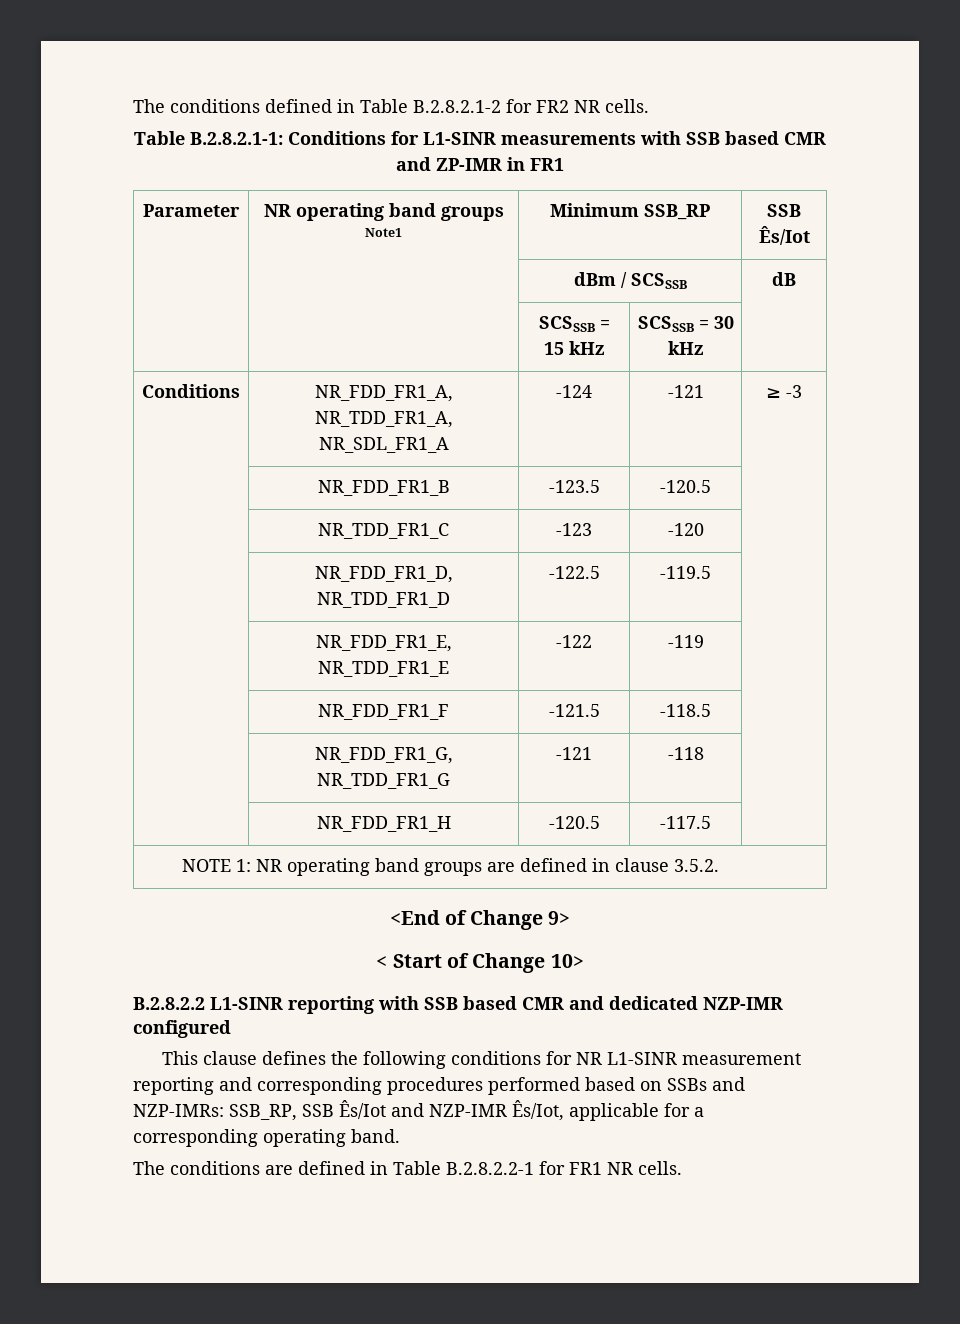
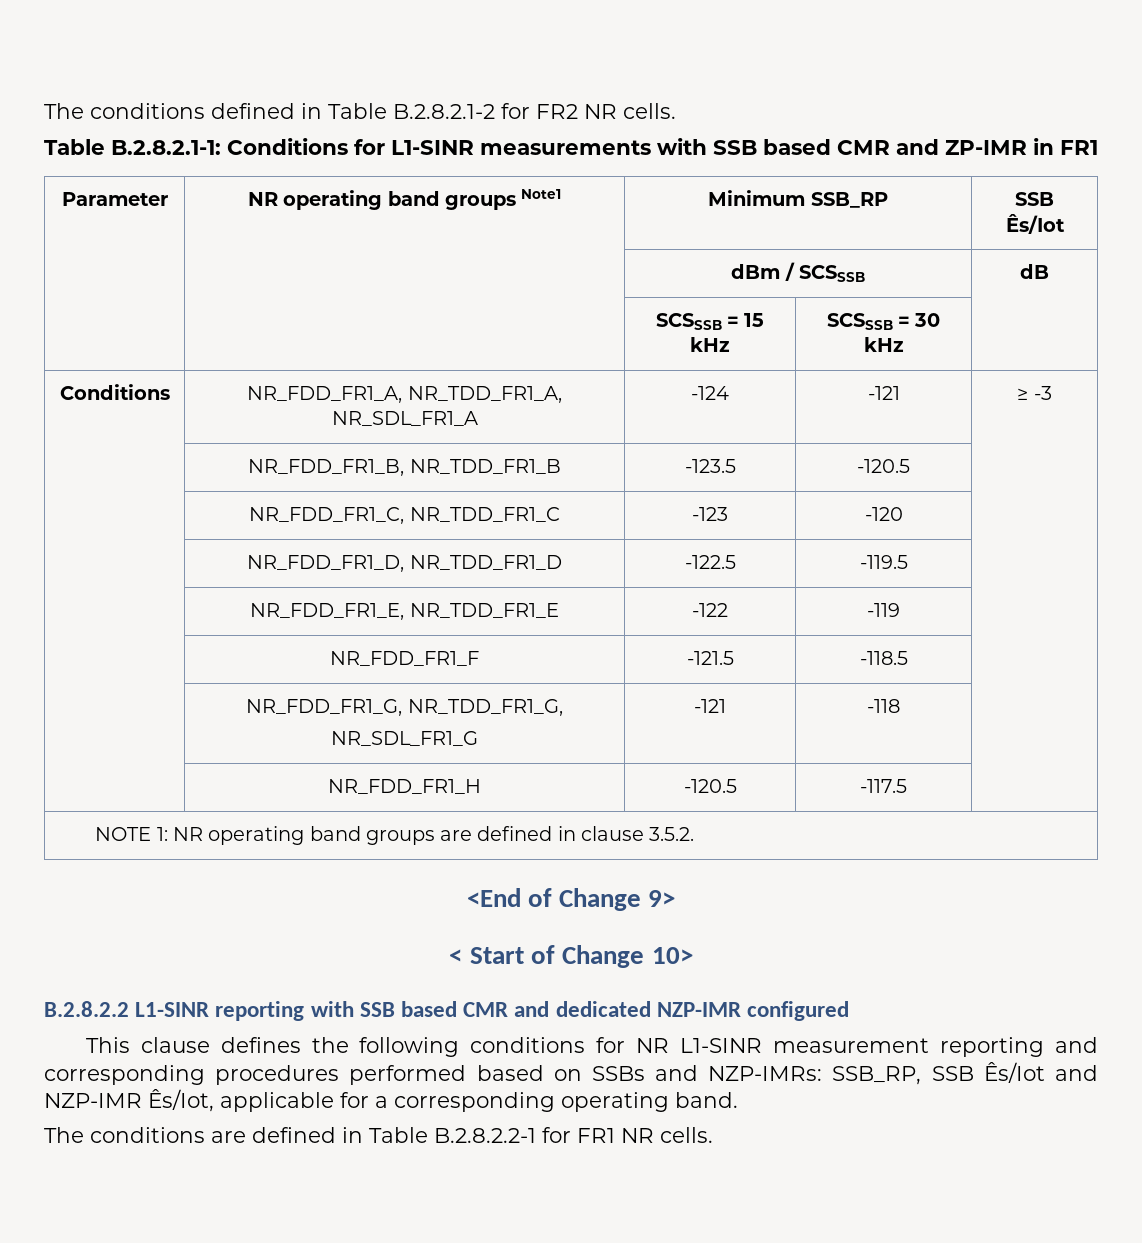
- | NR_FDD_FR1_B | -123.5 | -120.5 |
+ | NR_FDD_FR1_B, NR_TDD_FR1_B | -123.5 | -120.5 |
- | NR_TDD_FR1_C | -123 | -120 |
+ | NR_FDD_FR1_C, NR_TDD_FR1_C | -123 | -120 |
- | NR_FDD_FR1_G, NR_TDD_FR1_G | -121 | -118 |
+ | NR_FDD_FR1_G, NR_TDD_FR1_G,
+ NR_SDL_FR1_G | -121 | -118 |

